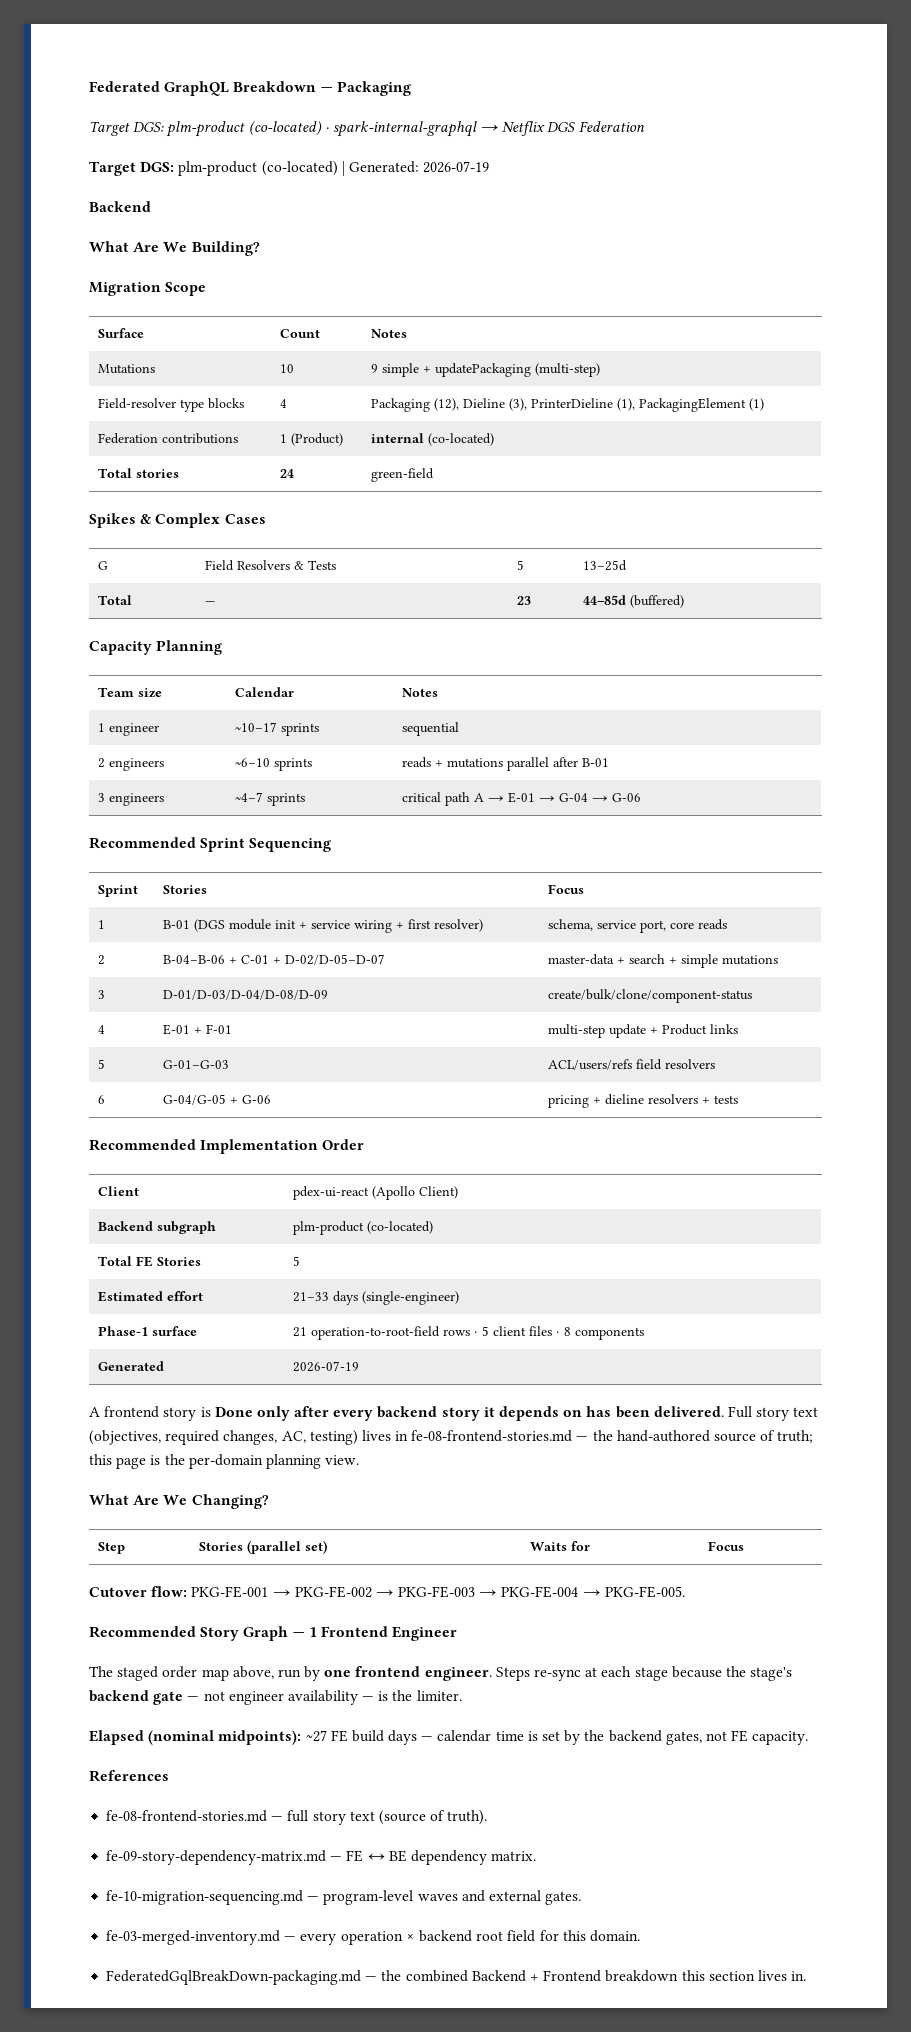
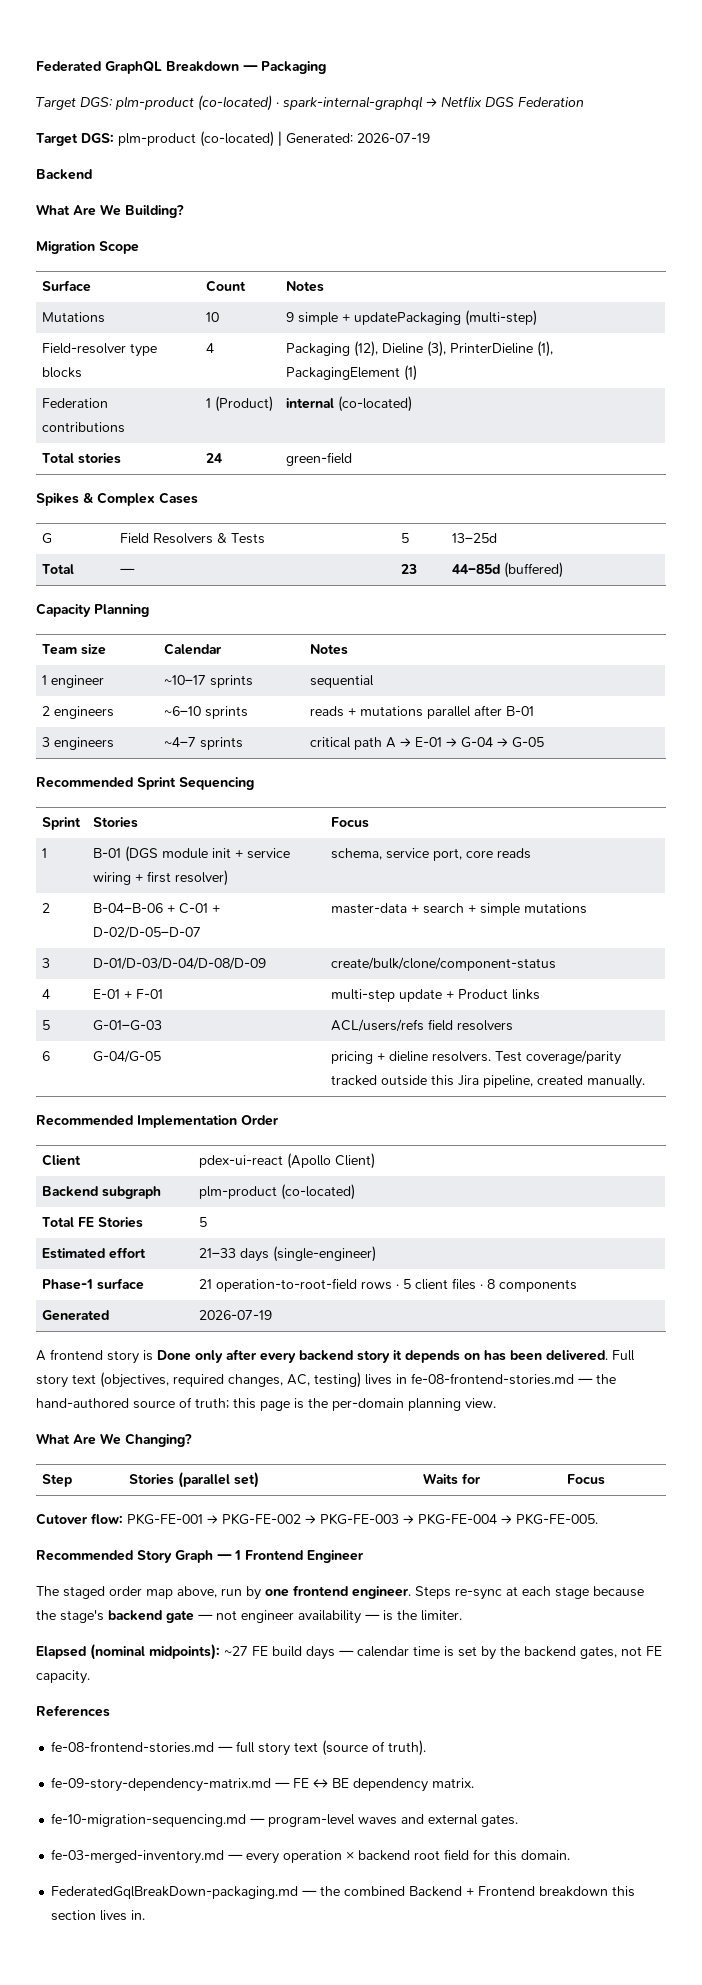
- 3 engineers | ~4–7 sprints | critical path A → E-01 → G-04 → G-06
+ 3 engineers | ~4–7 sprints | critical path A → E-01 → G-04 → G-05
- 6 | G-04/G-05 + G-06 | pricing + dieline resolvers + tests
+ 6 | G-04/G-05 | pricing + dieline resolvers. Test coverage/parity tracked outside this Jira pipeline, created manually.

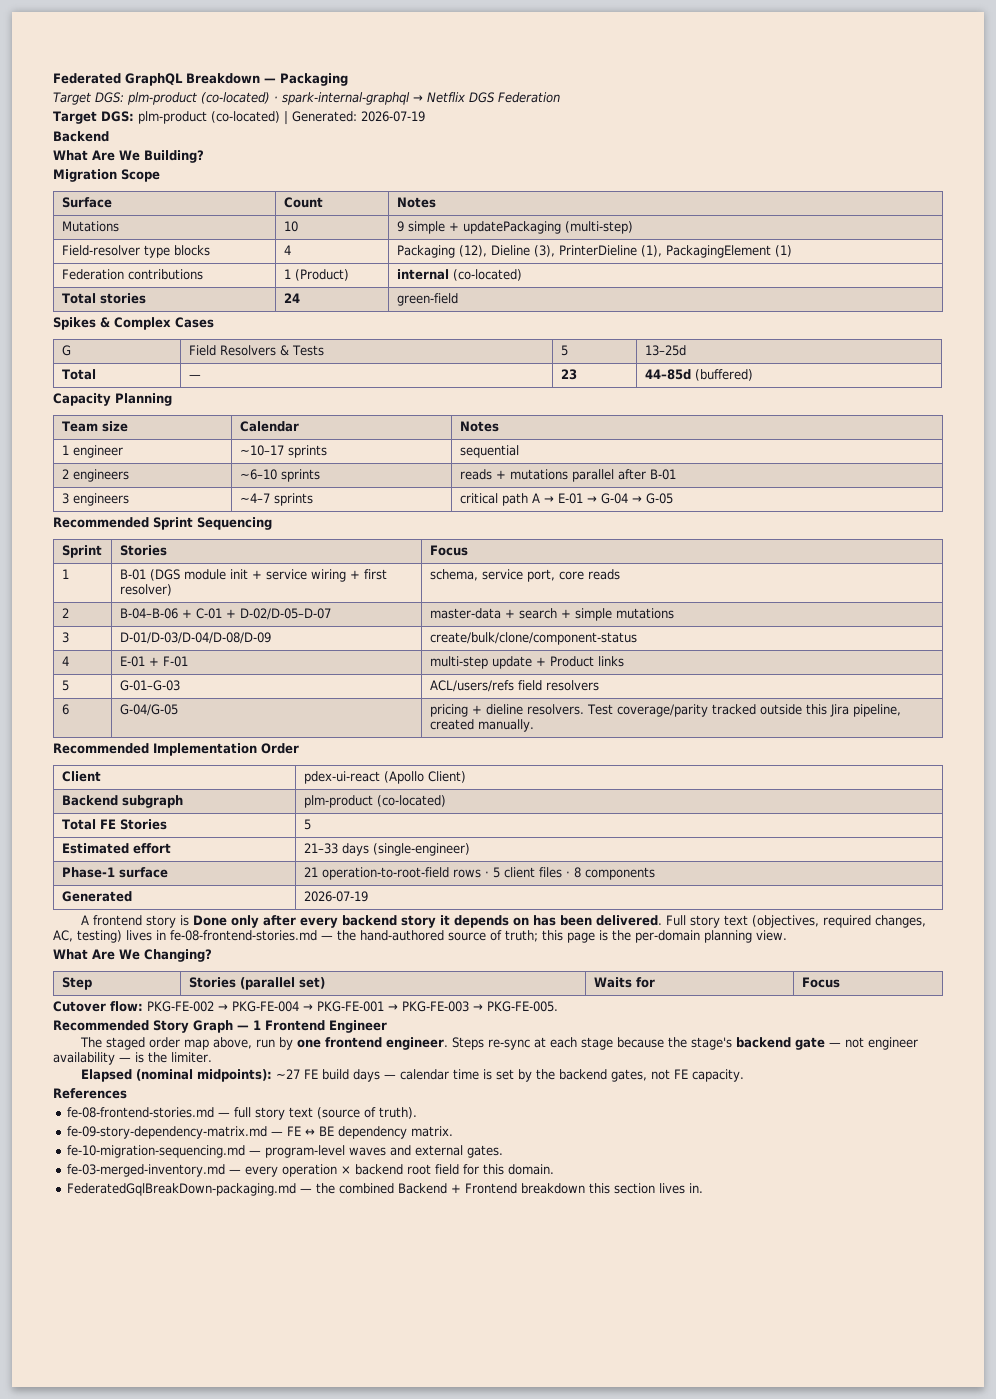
- Cutover flow: PKG-FE-001 → PKG-FE-002 → PKG-FE-003 → PKG-FE-004 → PKG-FE-005.
+ Cutover flow: PKG-FE-002 → PKG-FE-004 → PKG-FE-001 → PKG-FE-003 → PKG-FE-005.

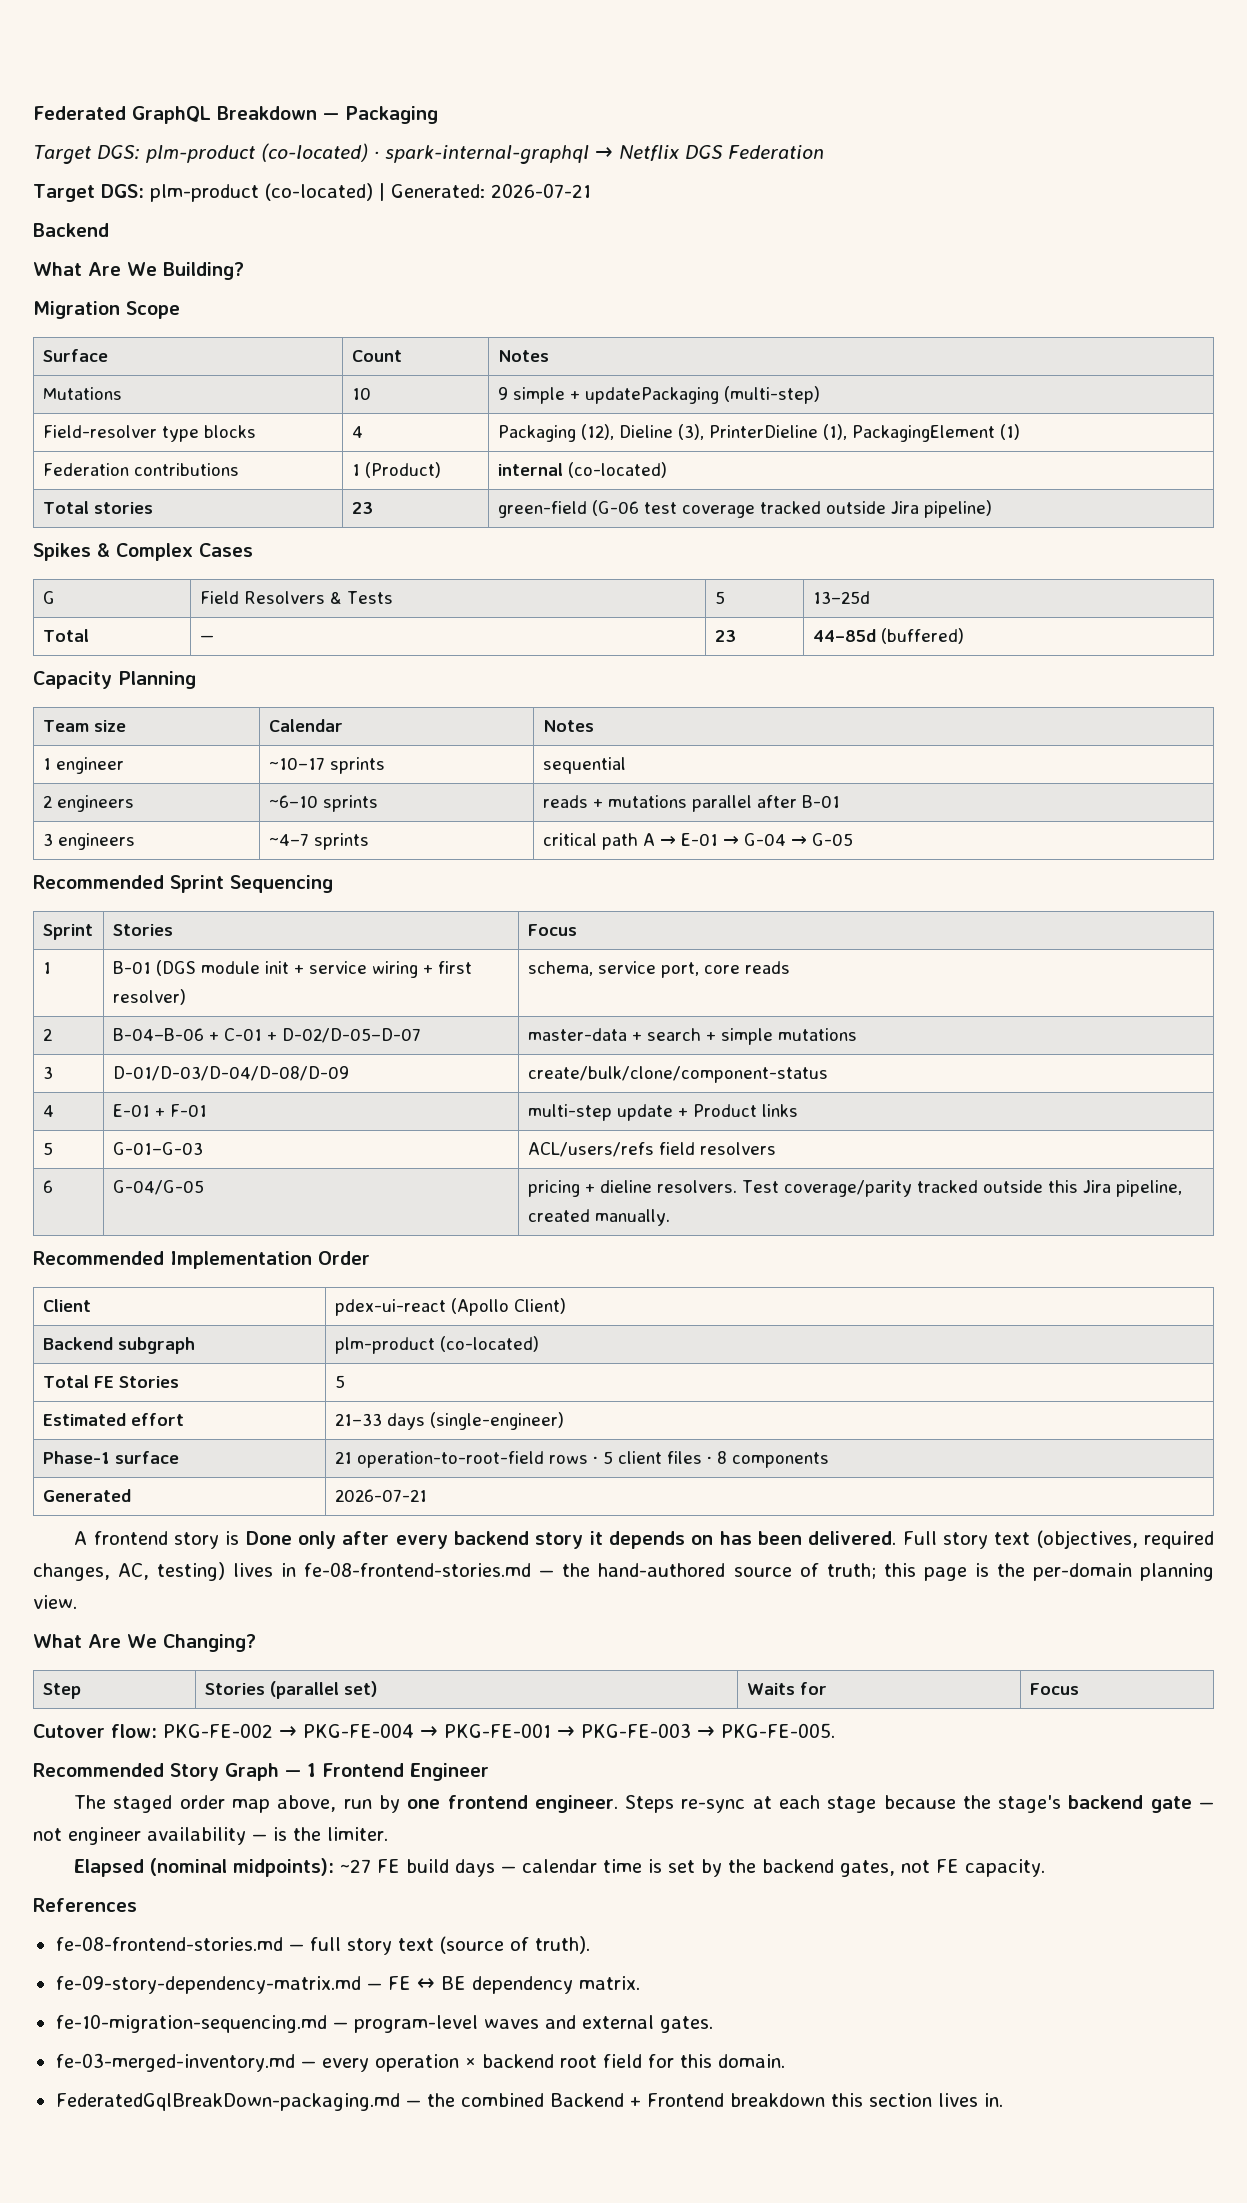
- Target DGS: plm-product (co-located) | Generated: 2026-07-19
+ Target DGS: plm-product (co-located) | Generated: 2026-07-21
- Total stories | 24 | green-field
+ Total stories | 23 | green-field (G-06 test coverage tracked outside Jira pipeline)
- Generated | 2026-07-19
+ Generated | 2026-07-21

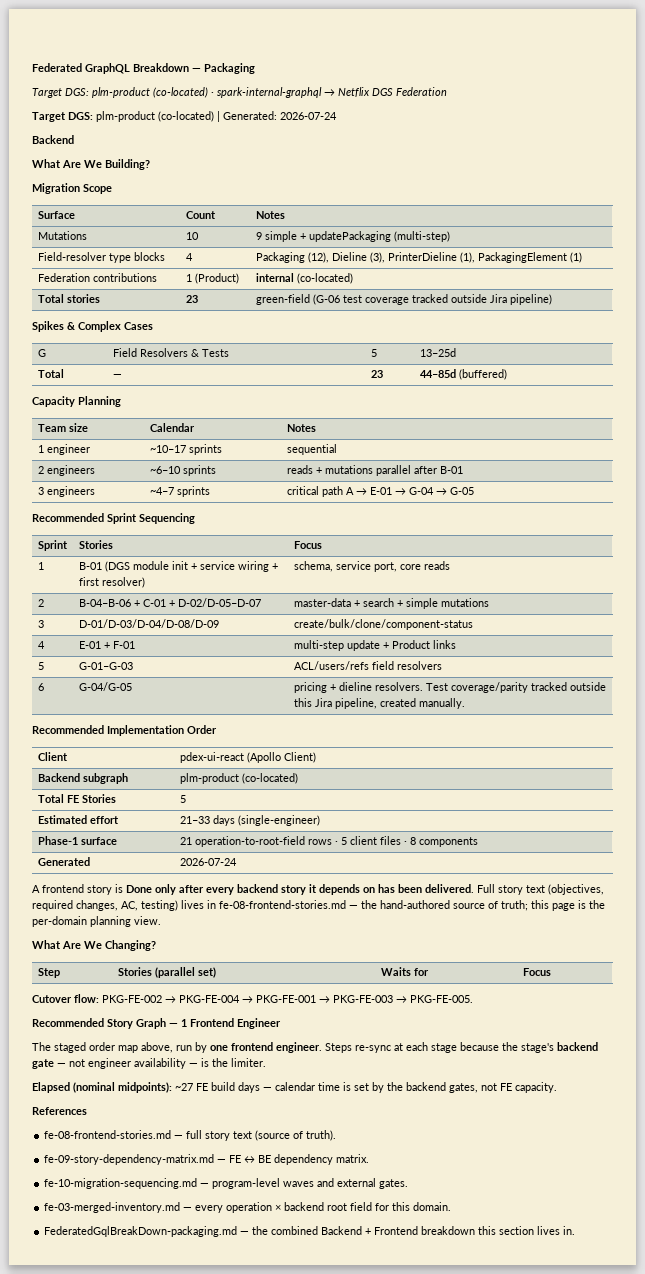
- Target DGS: plm-product (co-located) | Generated: 2026-07-21
+ Target DGS: plm-product (co-located) | Generated: 2026-07-24
- Generated | 2026-07-21
+ Generated | 2026-07-24

